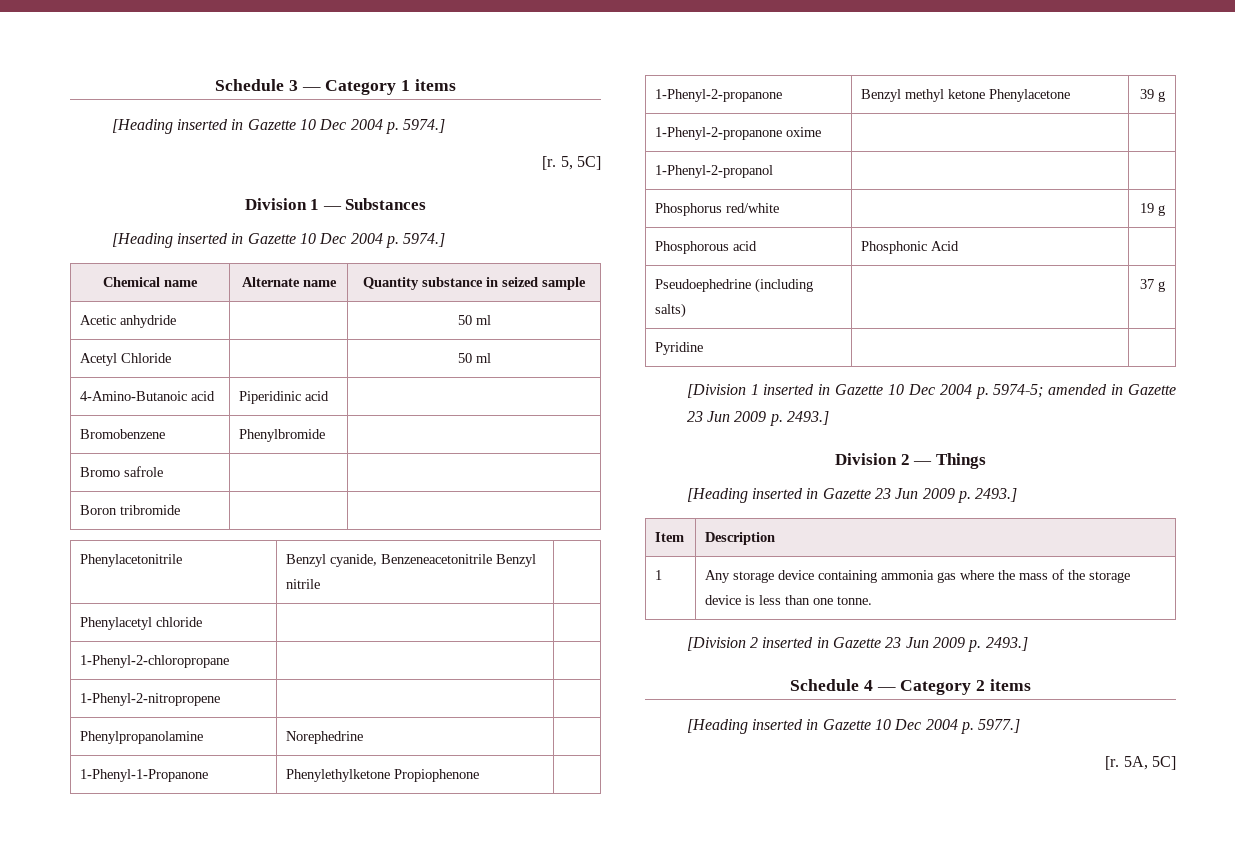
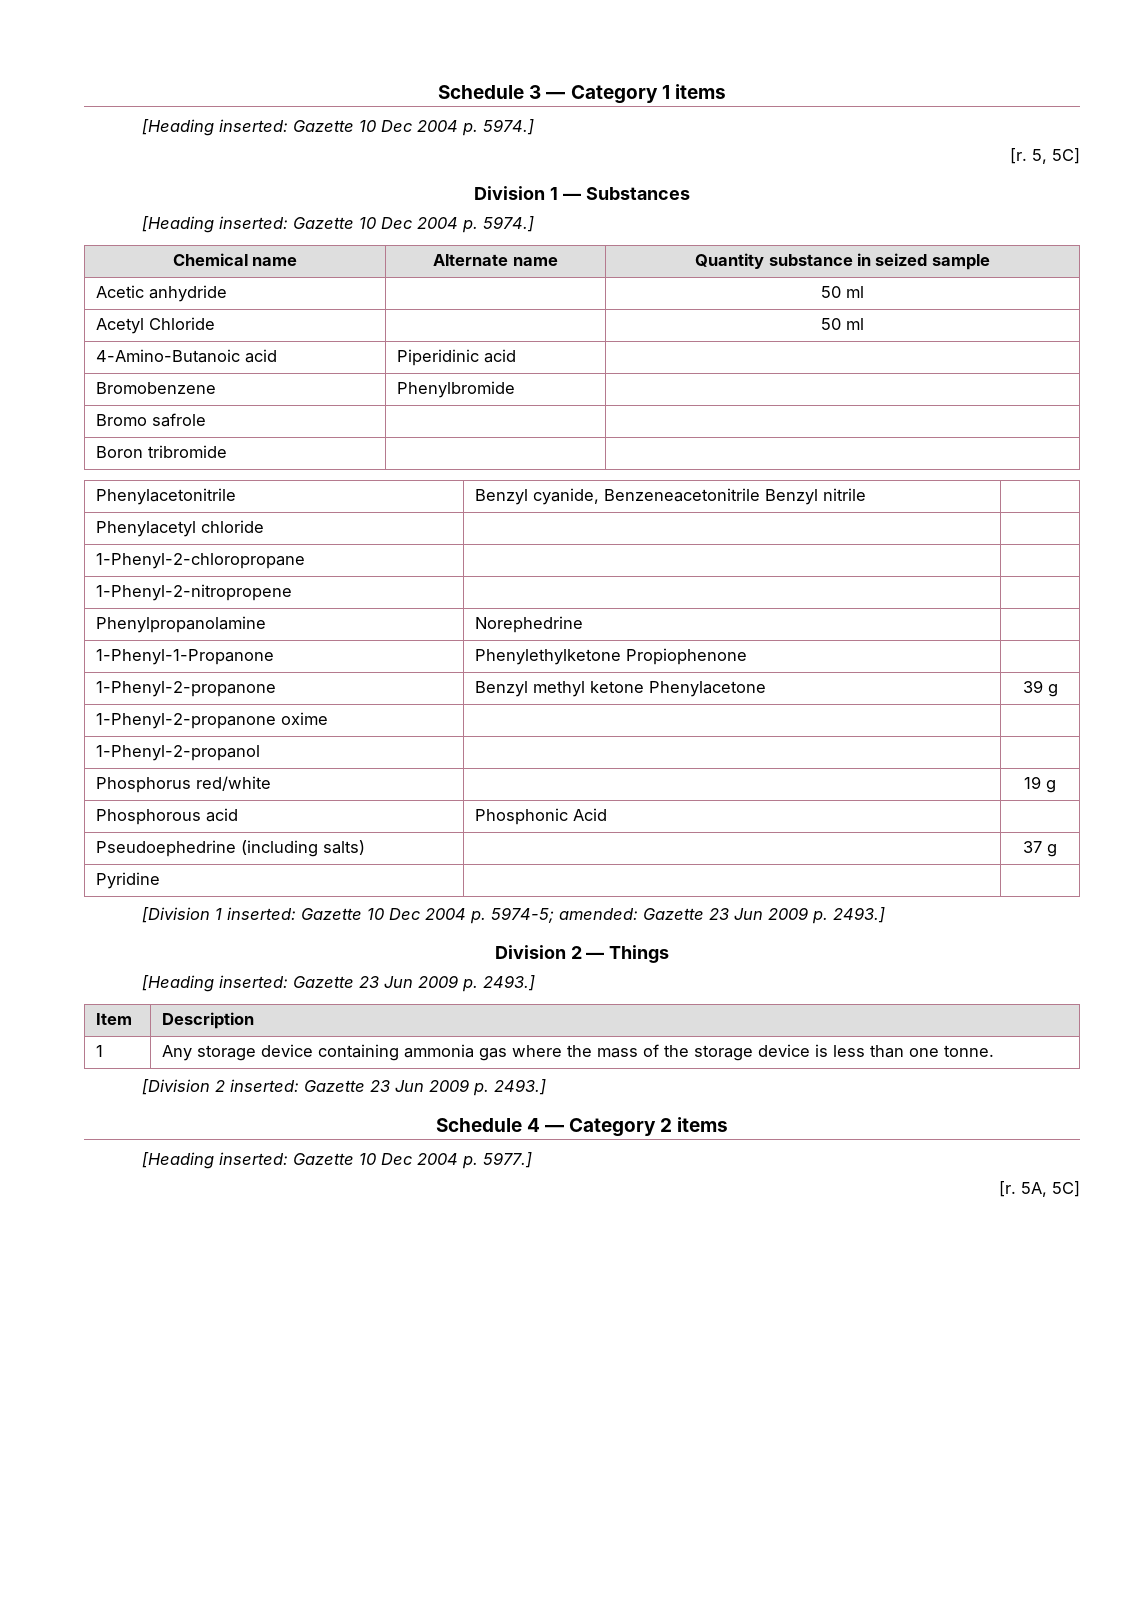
  Schedule 3 — Category 1 items
- [Heading inserted in Gazette 10 Dec 2004 p. 5974.]
+ [Heading inserted: Gazette 10 Dec 2004 p. 5974.]
  Division 1 — Substances
- [Heading inserted in Gazette 10 Dec 2004 p. 5974.]
+ [Heading inserted: Gazette 10 Dec 2004 p. 5974.]
- [Division 1 inserted in Gazette 10 Dec 2004 p. 5974-5; amended in Gazette 23 Jun 2009 p. 2493.]
+ [Division 1 inserted: Gazette 10 Dec 2004 p. 5974-5; amended: Gazette 23 Jun 2009 p. 2493.]
- [Heading inserted in Gazette 23 Jun 2009 p. 2493.]
+ [Heading inserted: Gazette 23 Jun 2009 p. 2493.]
- [Division 2 inserted in Gazette 23 Jun 2009 p. 2493.]
+ [Division 2 inserted: Gazette 23 Jun 2009 p. 2493.]
- [Heading inserted in Gazette 10 Dec 2004 p. 5977.]
+ [Heading inserted: Gazette 10 Dec 2004 p. 5977.]

